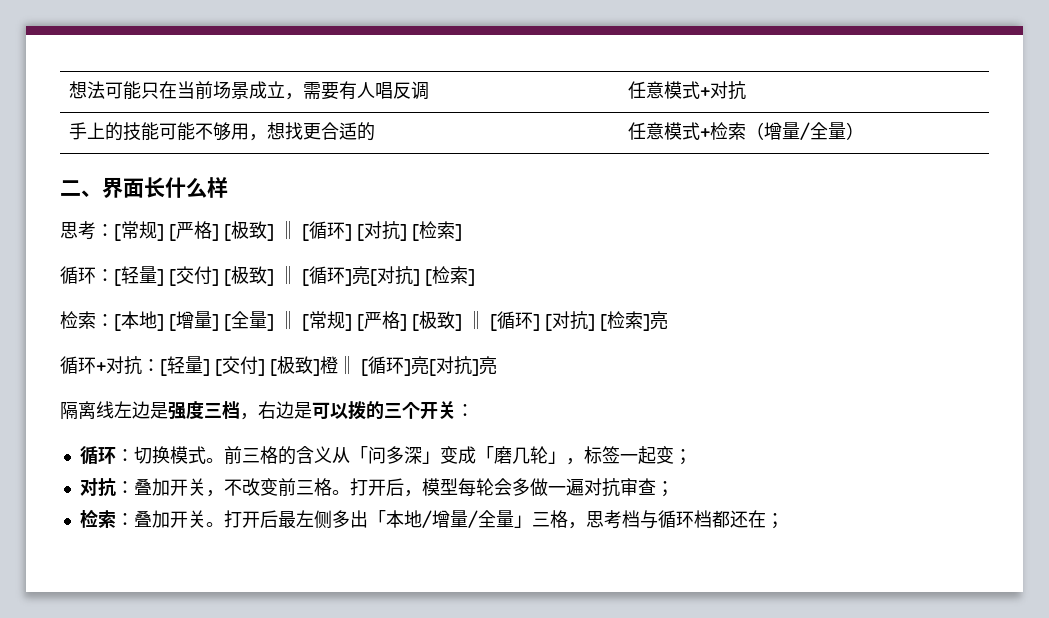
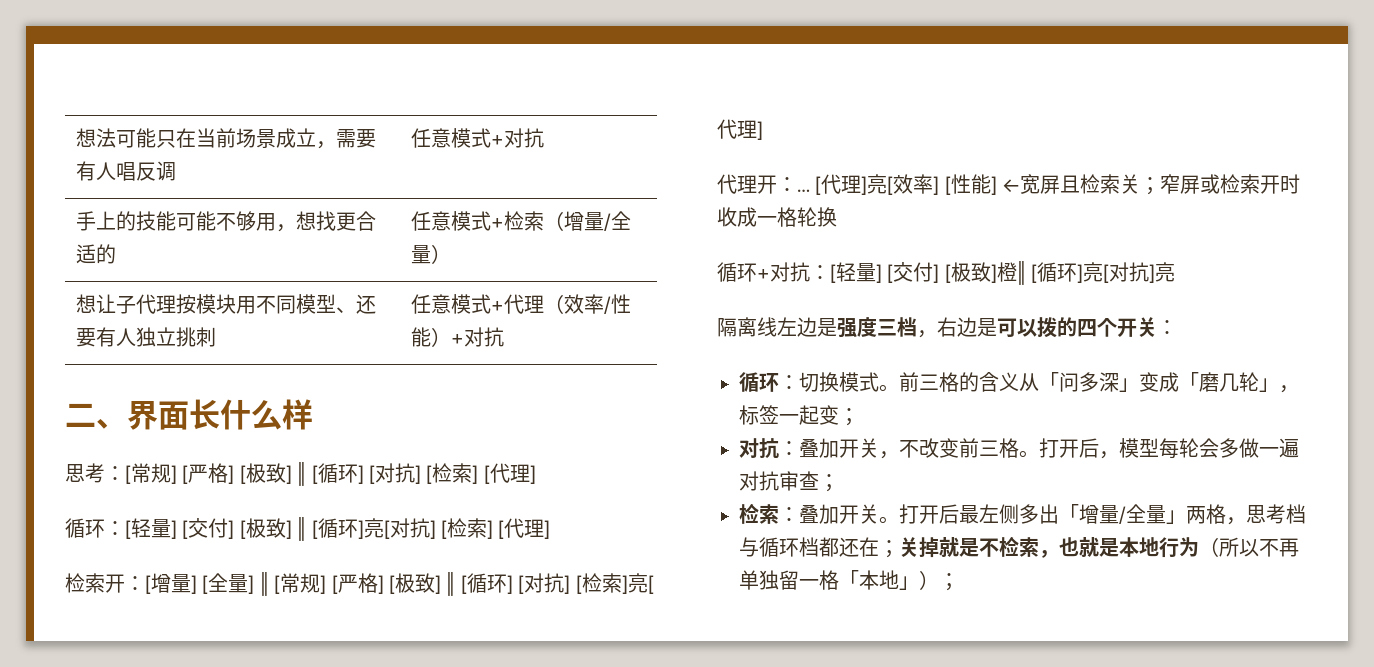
+ 想让子代理按模块用不同模型、还要有人独立挑刺 | 任意模式+代理（效率/性能）+对抗
- 思考：[常规] [严格] [极致] ‖ [循环] [对抗] [检索]
+ 思考：[常规] [严格] [极致] ‖ [循环] [对抗] [检索] [代理]
- 循环：[轻量] [交付] [极致] ‖ [循环]亮[对抗] [检索]
- 检索：[本地] [增量] [全量] ‖ [常规] [严格] [极致] ‖ [循环] [对抗] [检索]亮
+ 循环：[轻量] [交付] [极致] ‖ [循环]亮[对抗] [检索] [代理]
+ 检索开：[增量] [全量] ‖ [常规] [严格] [极致] ‖ [循环] [对抗] [检索]亮[代理]
+ 代理开：… [代理]亮[效率] [性能] ←宽屏且检索关；窄屏或检索开时收成一格轮换
- 隔离线左边是强度三档，右边是可以拨的三个开关：
+ 隔离线左边是强度三档，右边是可以拨的四个开关：
- 打开后最左侧多出「本地/增量/全量」三格，思考档与循环档都还在；
+ 打开后最左侧多出「增量/全量」两格，思考档与循环档都还在；关掉就是不检索，也就是本地行为（所以不再单独留一格「本地」）；

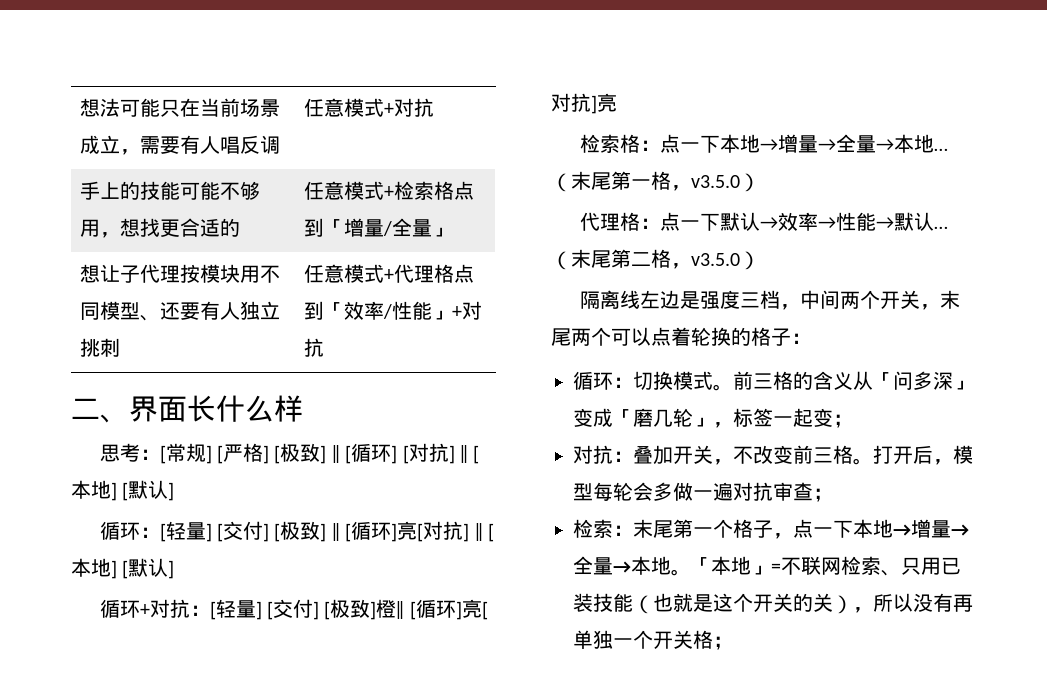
- 手上的技能可能不够用，想找更合适的 | 任意模式+检索（增量/全量）
+ 手上的技能可能不够用，想找更合适的 | 任意模式+检索格点到「增量/全量」
- 想让子代理按模块用不同模型、还要有人独立挑刺 | 任意模式+代理（效率/性能）+对抗
+ 想让子代理按模块用不同模型、还要有人独立挑刺 | 任意模式+代理格点到「效率/性能」+对抗
- 思考：[常规] [严格] [极致] ‖ [循环] [对抗] [检索] [代理]
+ 思考：[常规] [严格] [极致] ‖ [循环] [对抗] ‖ [本地] [默认]
- 循环：[轻量] [交付] [极致] ‖ [循环]亮[对抗] [检索] [代理]
- 检索开：[增量] [全量] ‖ [常规] [严格] [极致] ‖ [循环] [对抗] [检索]亮[代理]
- 代理开：… [代理]亮[效率] [性能] ←宽屏且检索关；窄屏或检索开时收成一格轮换
+ 循环：[轻量] [交付] [极致] ‖ [循环]亮[对抗] ‖ [本地] [默认]
+ 检索格：点一下本地→增量→全量→本地…（末尾第一格，v3.5.0）
+ 代理格：点一下默认→效率→性能→默认…（末尾第二格，v3.5.0）
- 隔离线左边是强度三档，右边是可以拨的四个开关：
+ 隔离线左边是强度三档，中间两个开关，末尾两个可以点着轮换的格子：
- 检索：叠加开关。打开后最左侧多出「增量/全量」两格，思考档与循环档都还在；关掉就是不检索，也就是本地行为（所以不再单独留一格「本地」）；
+ 检索：末尾第一个格子，点一下本地→增量→全量→本地。「本地」=不联网检索、只用已装技能（也就是这个开关的关），所以没有再单独一个开关格；

